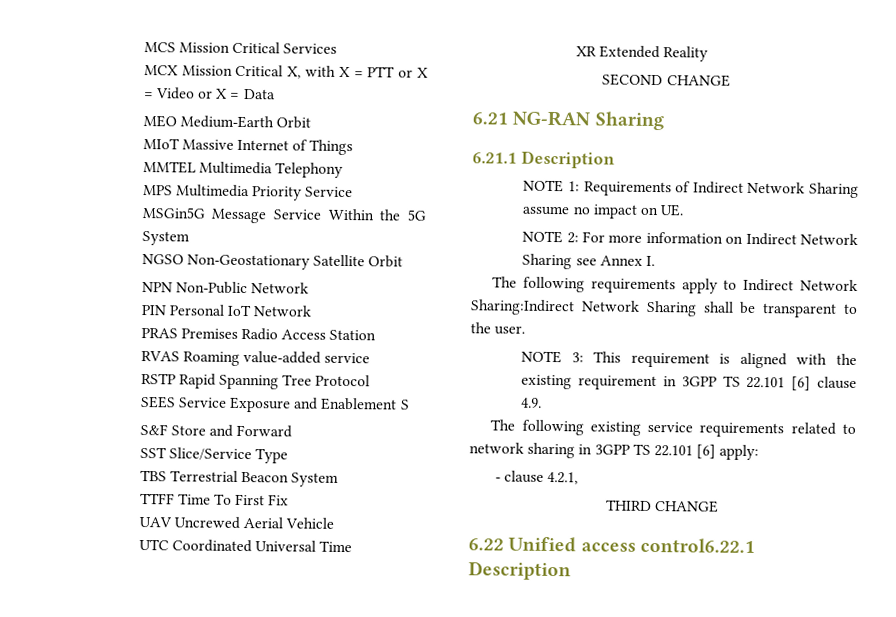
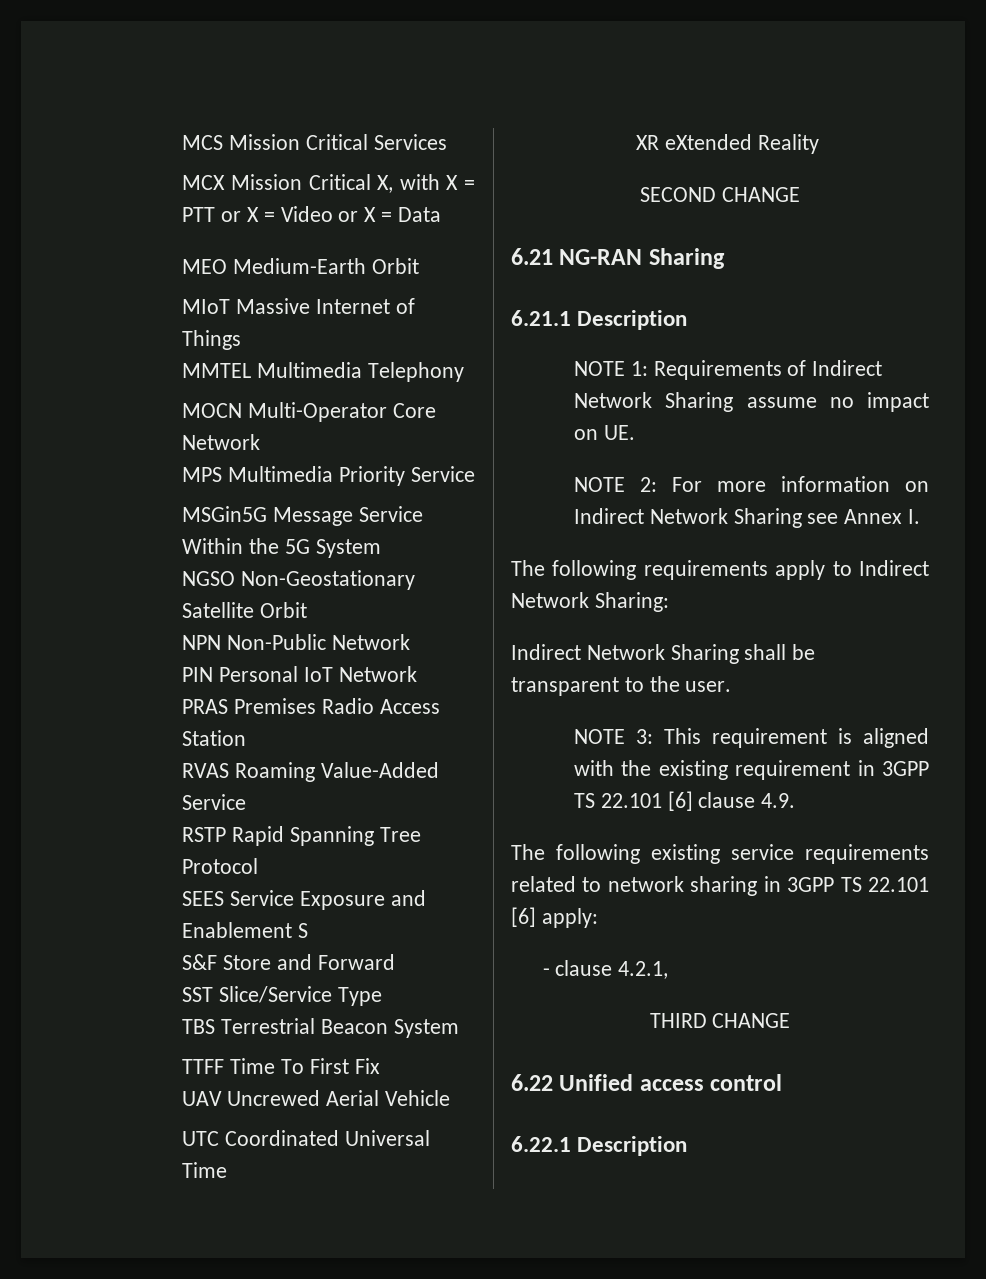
+ MOCN Multi-Operator Core Network
- RVAS Roaming value-added service
+ RVAS Roaming Value-Added Service
- XR Extended Reality
+ XR eXtended Reality
- The following requirements apply to Indirect Network Sharing:Indirect Network Sharing shall be transparent to the user.
+ The following requirements apply to Indirect Network Sharing:
+ Indirect Network Sharing shall be transparent to the user.
- 6.22 Unified access control6.22.1 Description
+ 6.22 Unified access control
+ 6.22.1 Description

